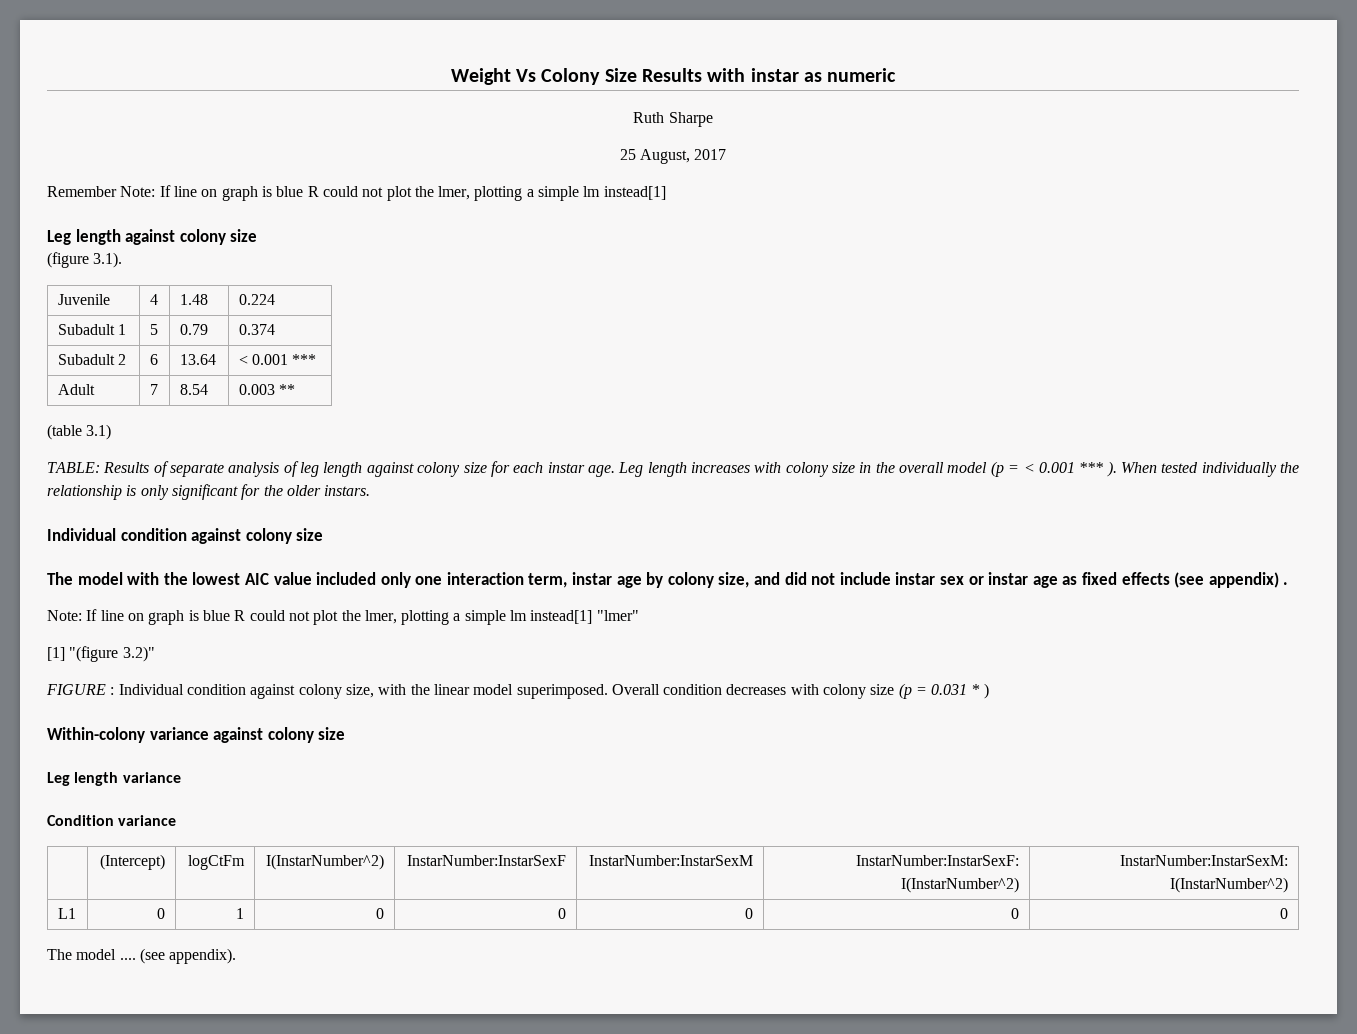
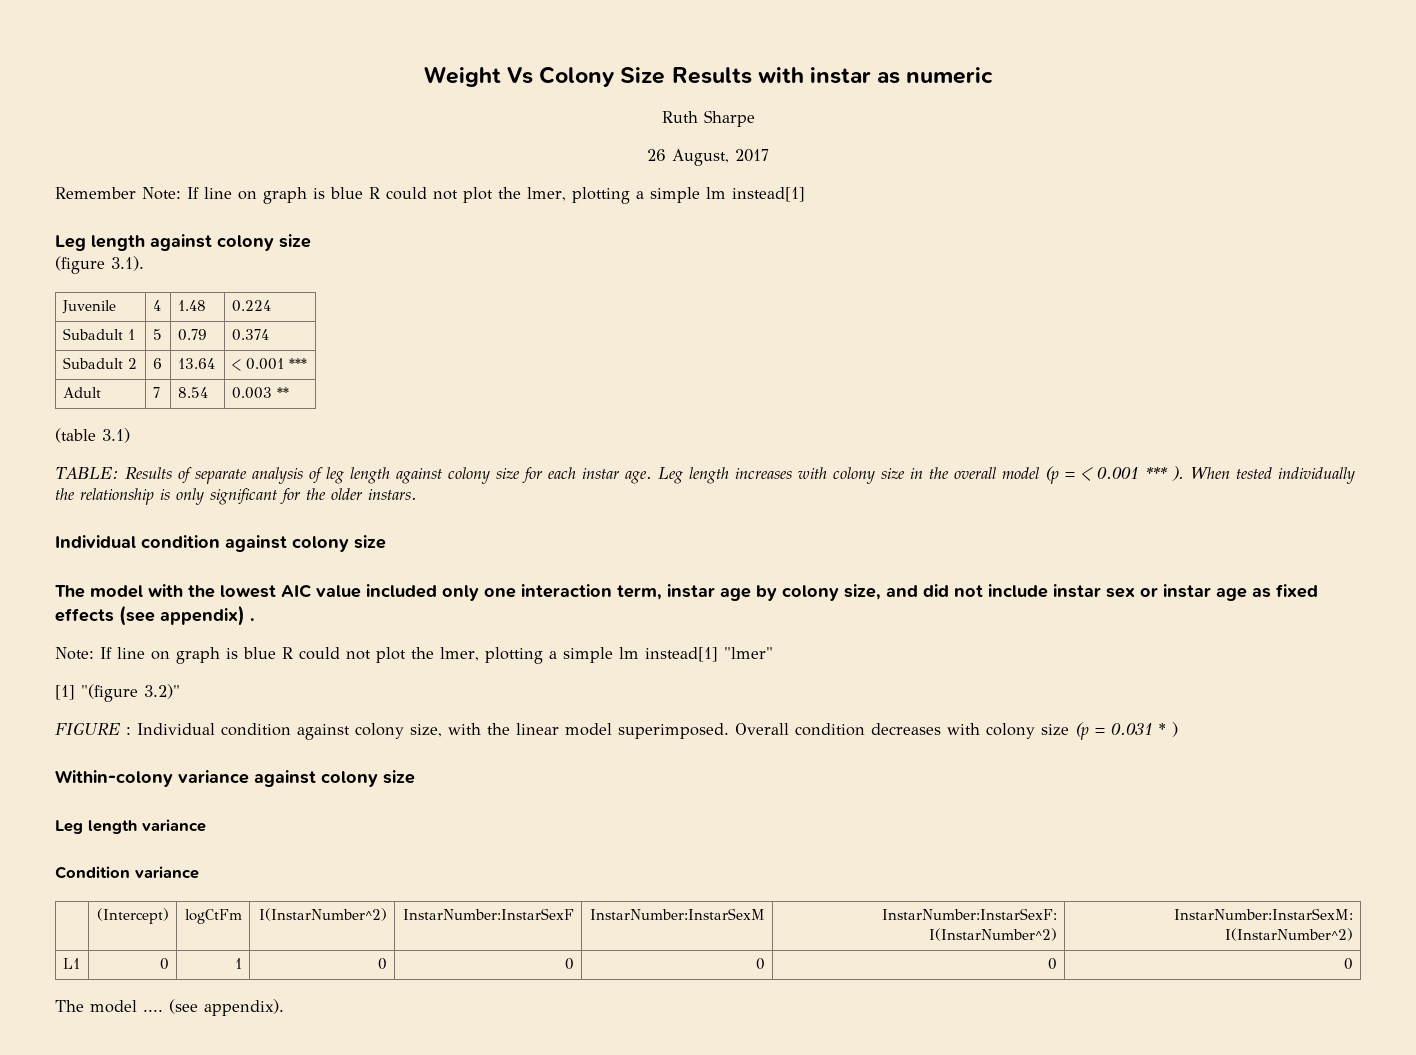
- 25 August, 2017
+ 26 August, 2017

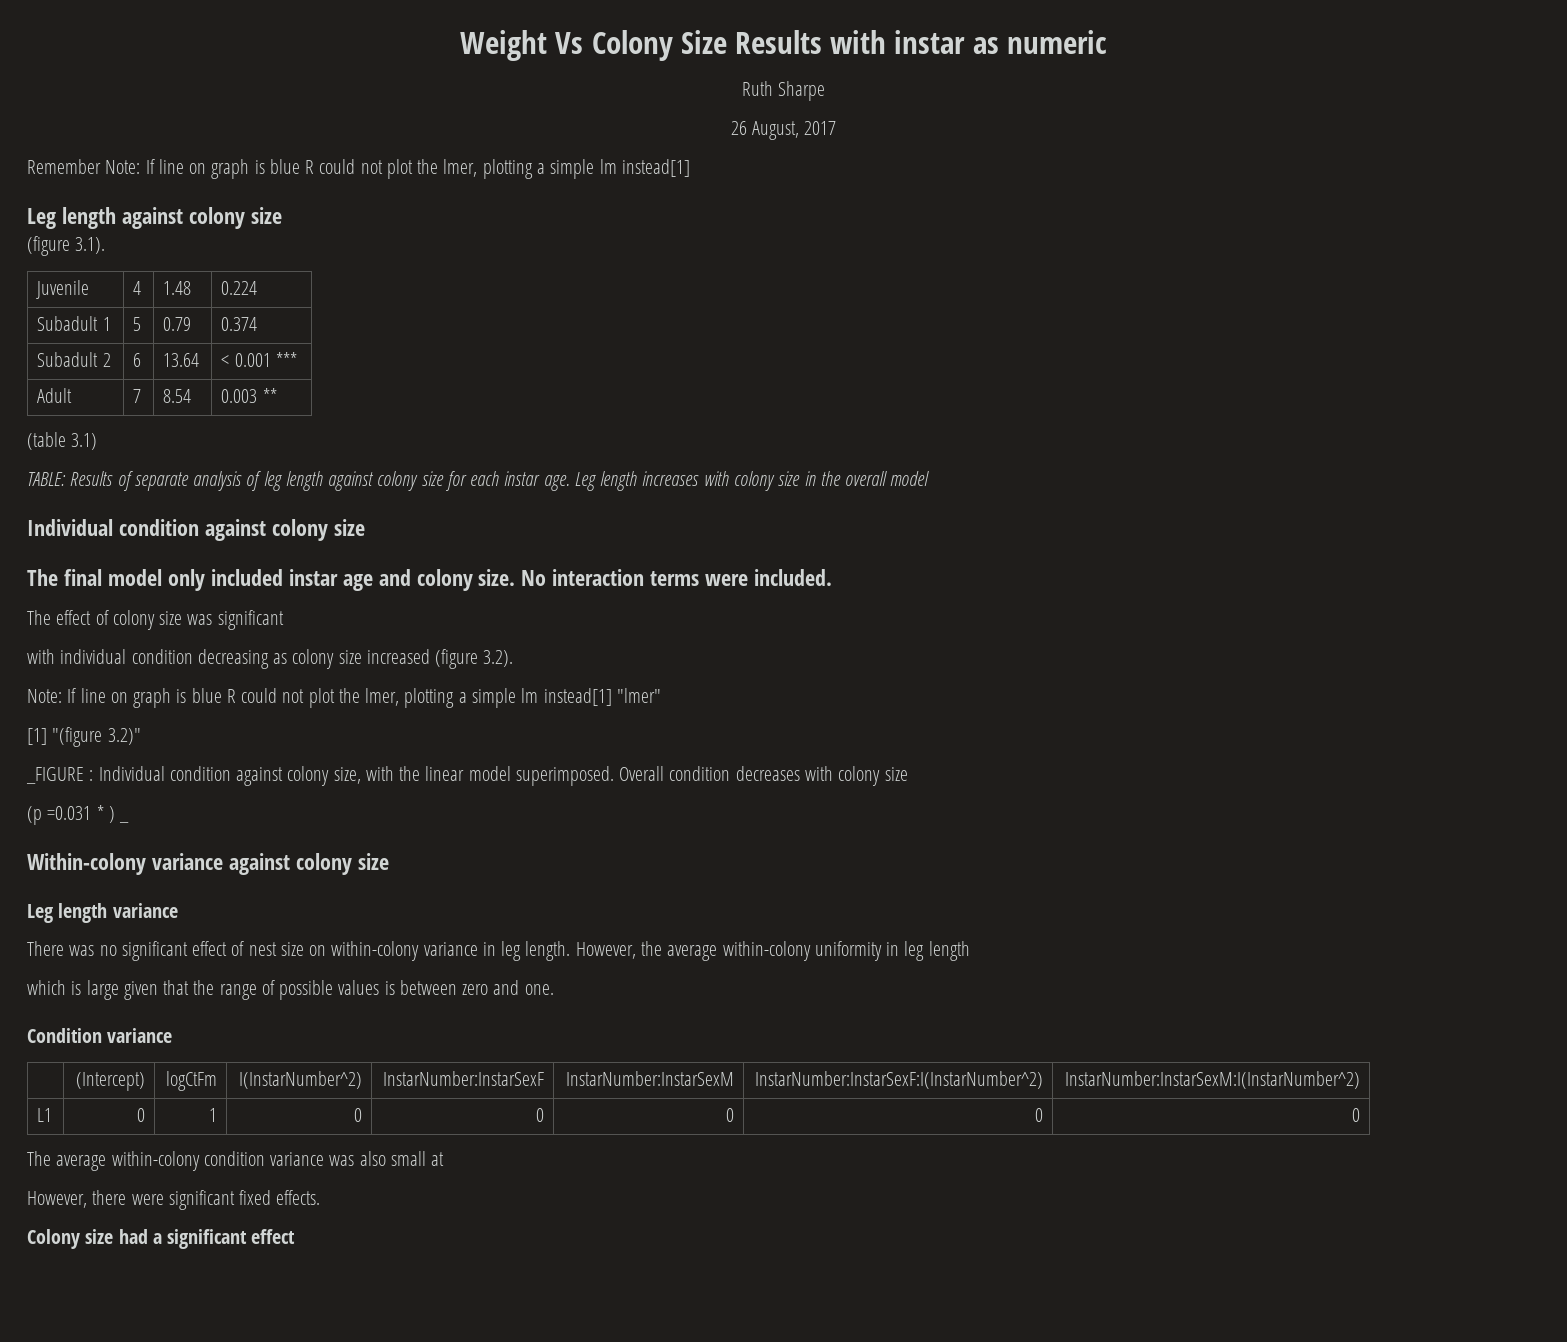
- Leg length increases with colony size in the overall model (p = < 0.001 *** ). When tested individually the relationship is only significant for the older instars.
+ Leg length increases with colony size in the overall model
- The model with the lowest AIC value included only one interaction term, instar age by colony size, and did not include instar sex or instar age as fixed effects (see appendix) .
+ The final model only included instar age and colony size. No interaction terms were included.
+ The effect of colony size was significant
+ with individual condition decreasing as colony size increased (figure 3.2).
- FIGURE : Individual condition against colony size, with the linear model superimposed.
+ _FIGURE : Individual condition against colony size, with the linear model superimposed.
- Overall condition decreases with colony size (p = 0.031 * )
+ Overall condition decreases with colony size
+ (p =0.031 * ) _
+ There was no significant effect of nest size on within-colony variance in leg length. However, the average within-colony uniformity in leg length
+ which is large given that the range of possible values is between zero and one.
- The model .... (see appendix).
+ The average within-colony condition variance was also small at
+ However, there were significant fixed effects.
+ Colony size had a significant effect

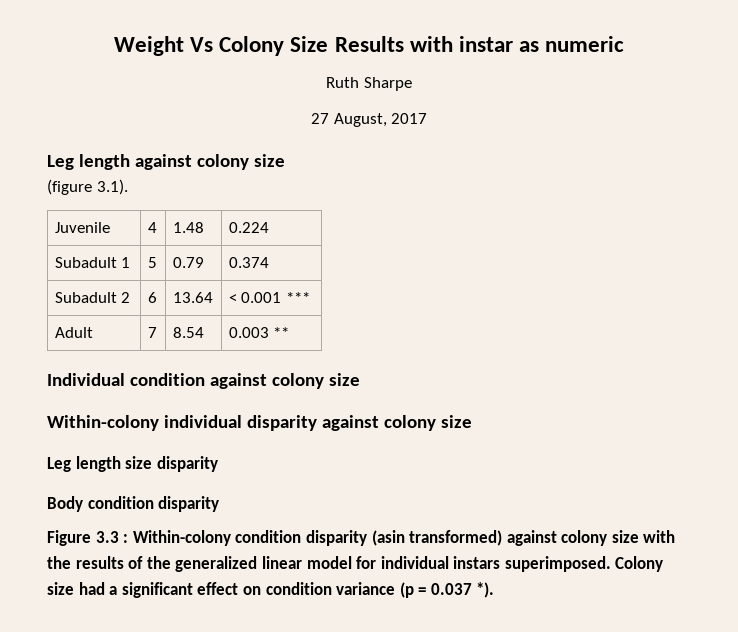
- 26 August, 2017
+ 27 August, 2017
- Remember Note: If line on graph is blue R could not plot the lmer, plotting a simple lm instead[1]
- (table 3.1)
- TABLE: Results of separate analysis of leg length against colony size for each instar age. Leg length increases with colony size in the overall model
- The final model only included instar age and colony size. No interaction terms were included.
- The effect of colony size was significant
- with individual condition decreasing as colony size increased (figure 3.2).
- Note: If line on graph is blue R could not plot the lmer, plotting a simple lm instead[1] "lmer"
- [1] "(figure 3.2)"
- _FIGURE : Individual condition against colony size, with the linear model superimposed. Overall condition decreases with colony size
- (p =0.031 * ) _
- Within-colony variance against colony size
+ Within-colony individual disparity against colony size
- Leg length variance
- There was no significant effect of nest size on within-colony variance in leg length. However, the average within-colony uniformity in leg length
- which is large given that the range of possible values is between zero and one.
- Condition variance
- | (Intercept) | logCtFm | I(InstarNumber^2) | InstarNumber:InstarSexF | InstarNumber:InstarSexM | InstarNumber:InstarSexF:I(InstarNumber^2) | InstarNumber:InstarSexM:I(InstarNumber^2)
- L1 | 0 | 1 | 0 | 0 | 0 | 0 | 0
- The average within-colony condition variance was also small at
- However, there were significant fixed effects.
- Colony size had a significant effect
+ Leg length size disparity
+ Body condition disparity
+ Figure 3.3 : Within-colony condition disparity (asin transformed) against colony size with the results of the generalized linear model for individual instars superimposed. Colony size had a significant effect on condition variance (p = 0.037 *).

